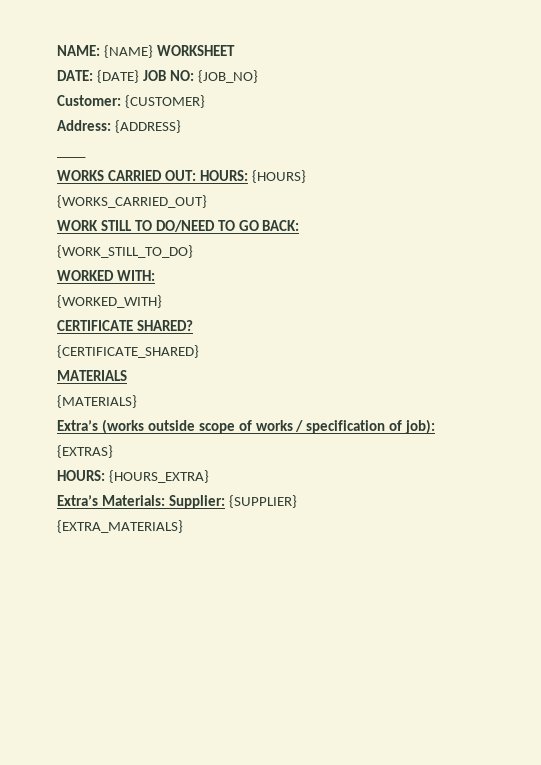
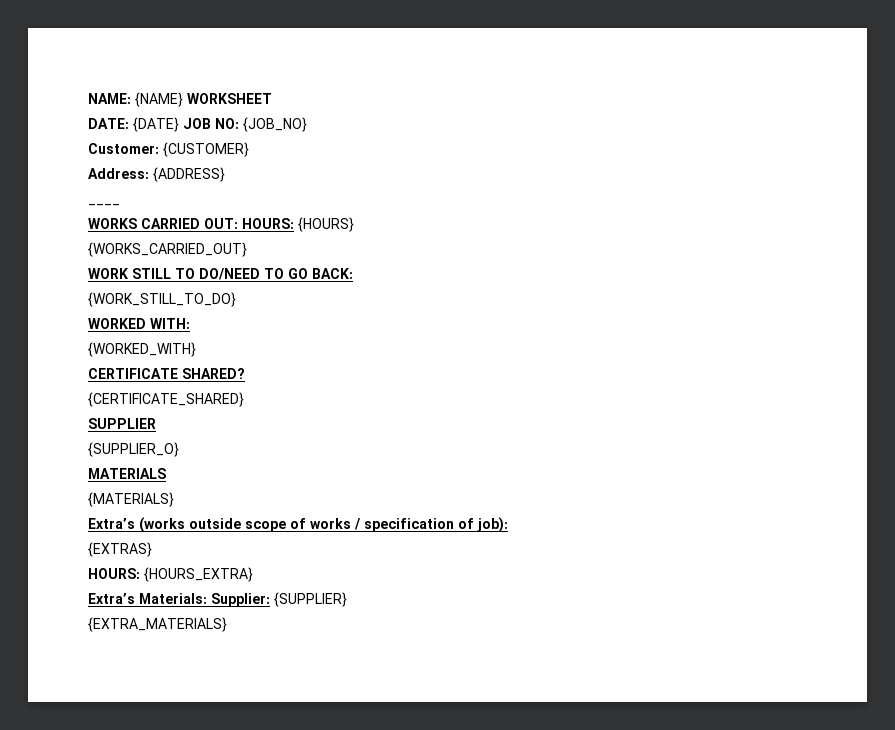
+ SUPPLIER
+ {SUPPLIER_O}

